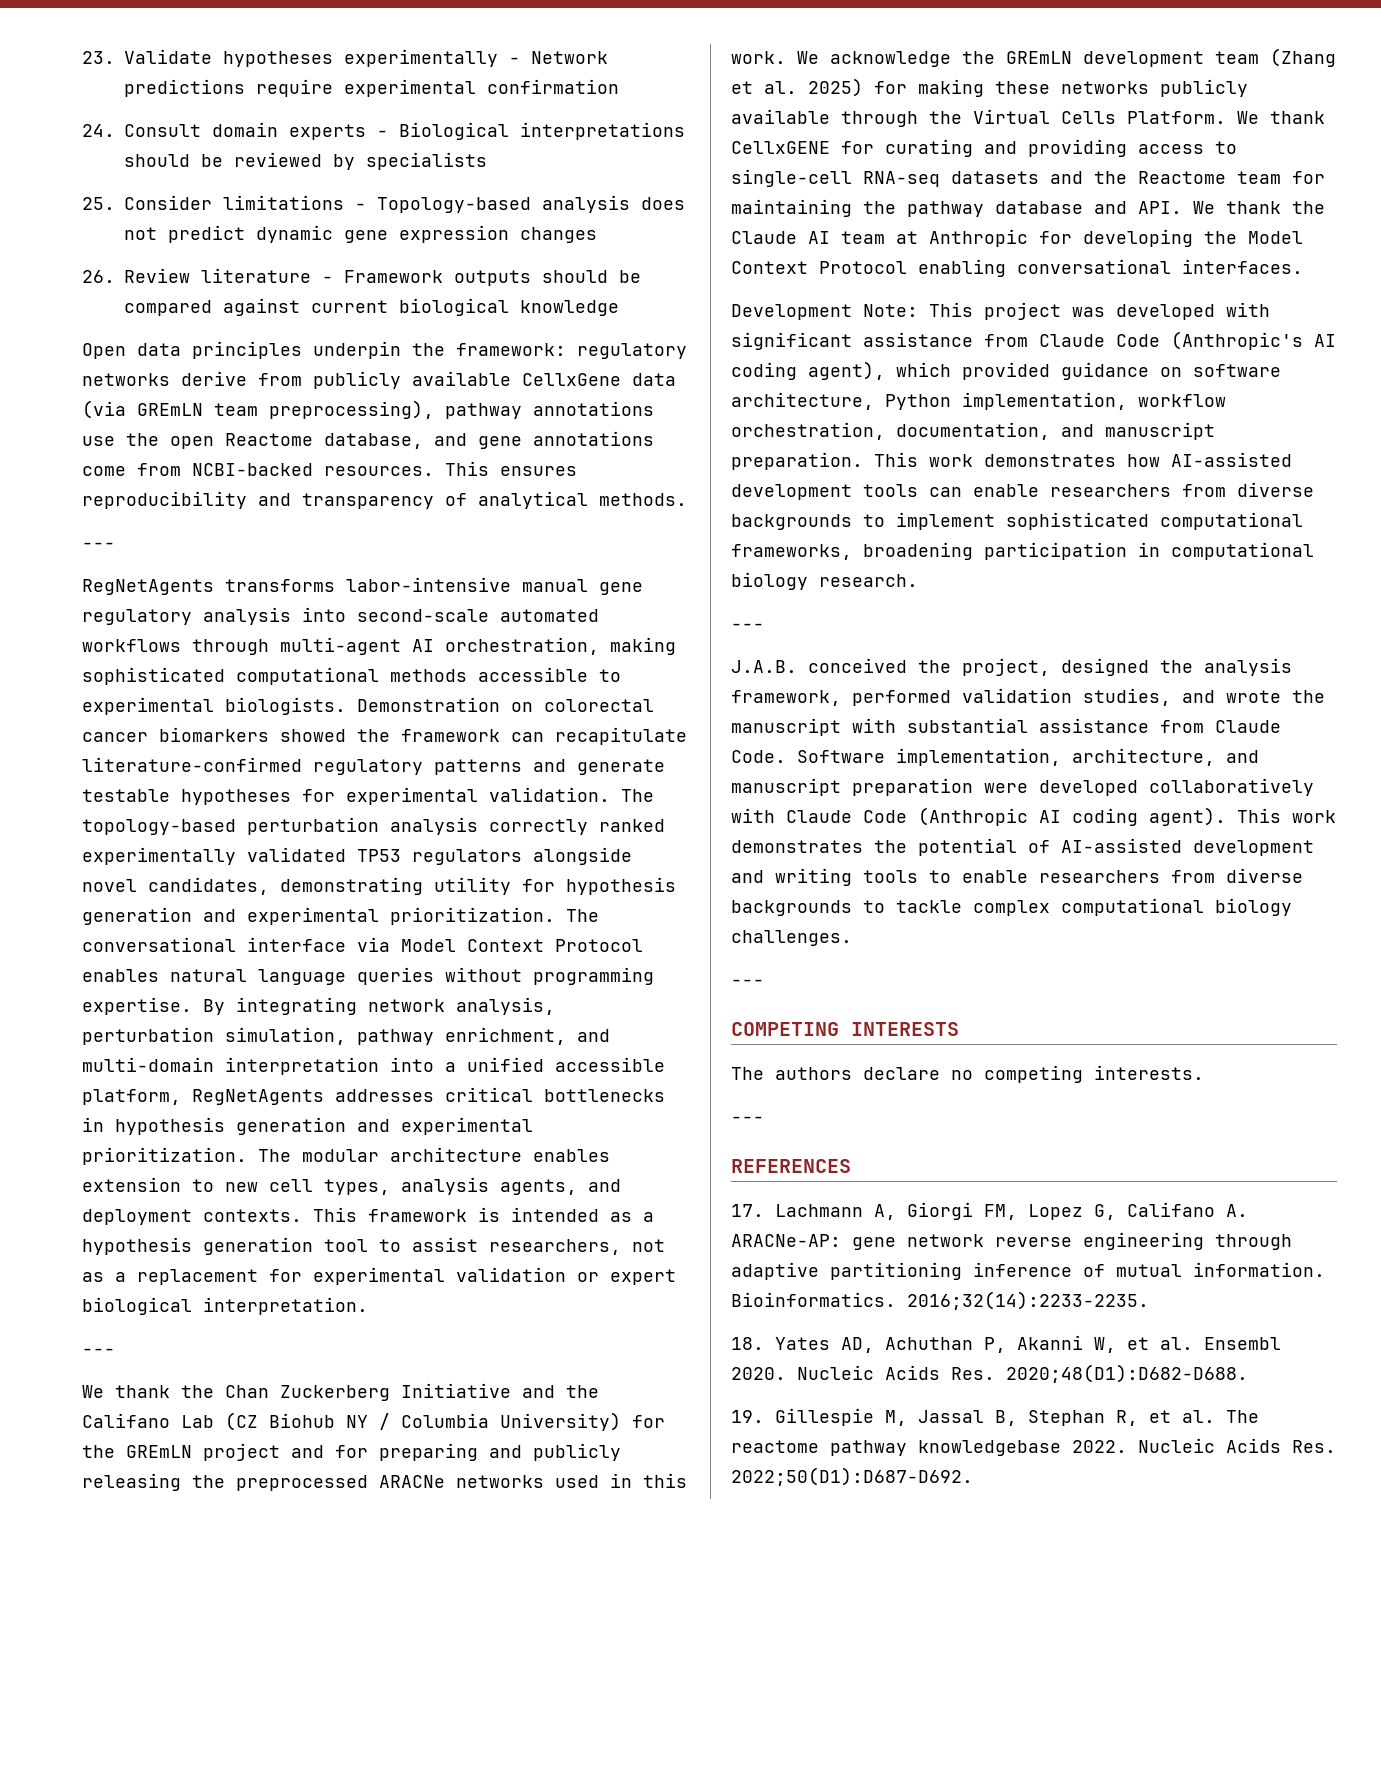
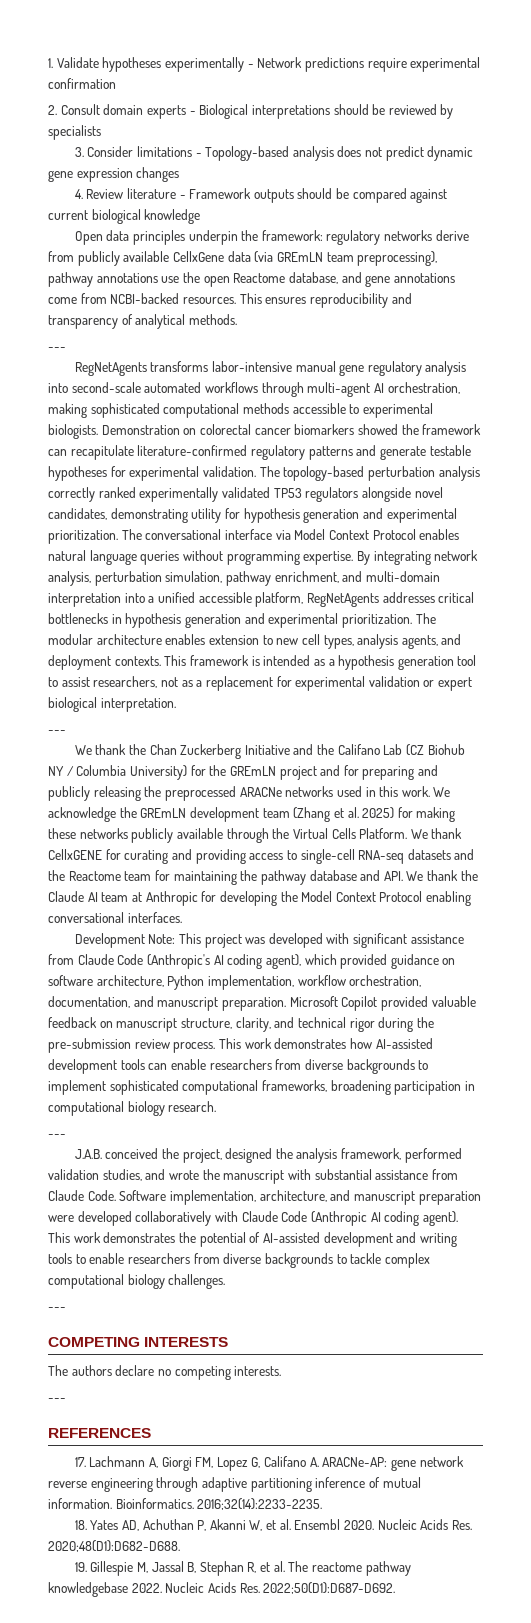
- 23. Validate hypotheses experimentally - Network predictions require experimental confirmation
+ 1. Validate hypotheses experimentally - Network predictions require experimental confirmation
- 24. Consult domain experts - Biological interpretations should be reviewed by specialists
+ 2. Consult domain experts - Biological interpretations should be reviewed by specialists
- 25. Consider limitations - Topology-based analysis does not predict dynamic gene expression changes
+ 3. Consider limitations - Topology-based analysis does not predict dynamic gene expression changes
- 26. Review literature - Framework outputs should be compared against current biological knowledge
+ 4. Review literature - Framework outputs should be compared against current biological knowledge
+ Microsoft Copilot provided valuable feedback on manuscript structure, clarity, and technical rigor during the pre-submission review process.

